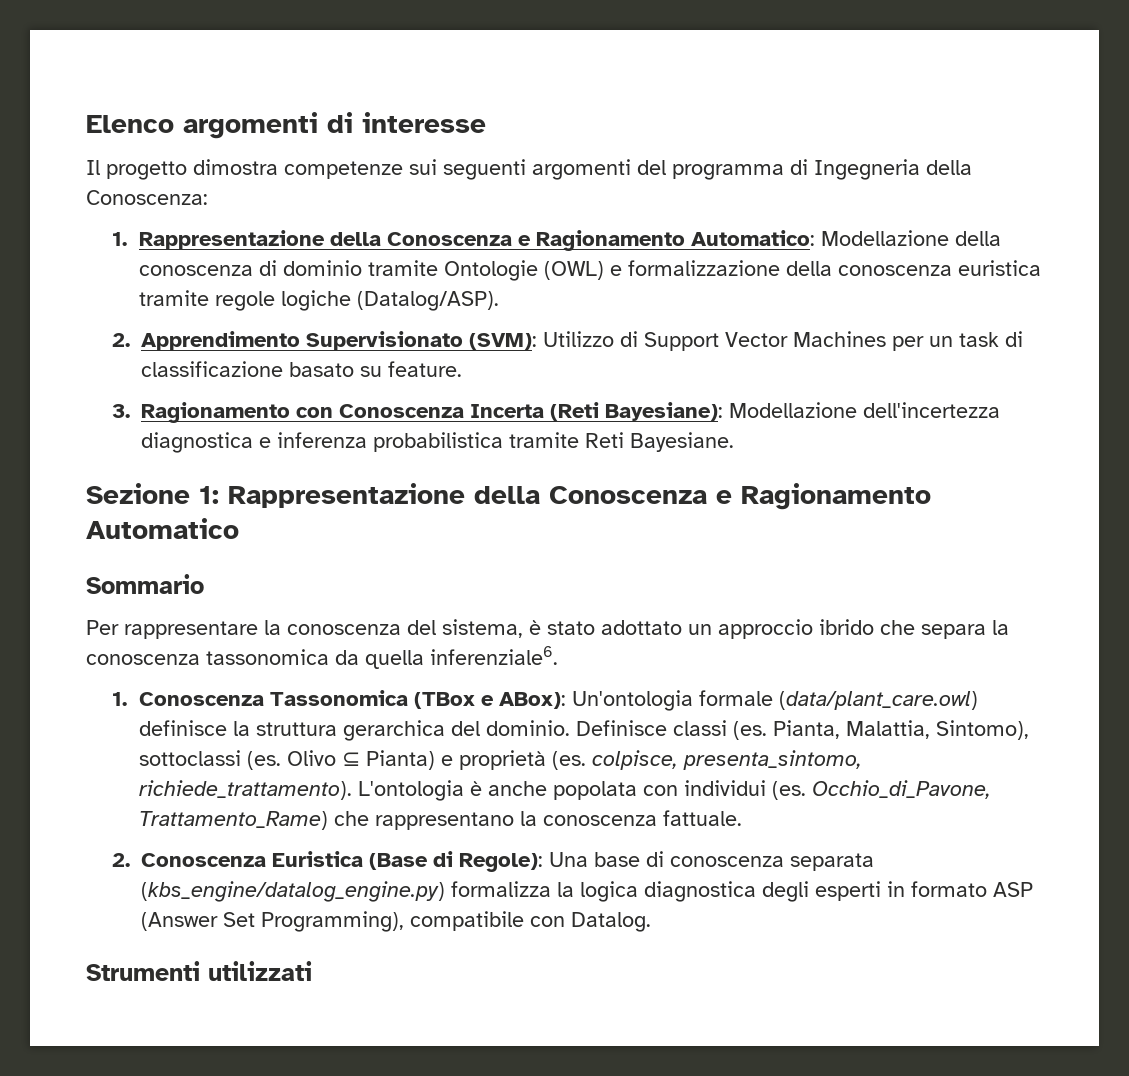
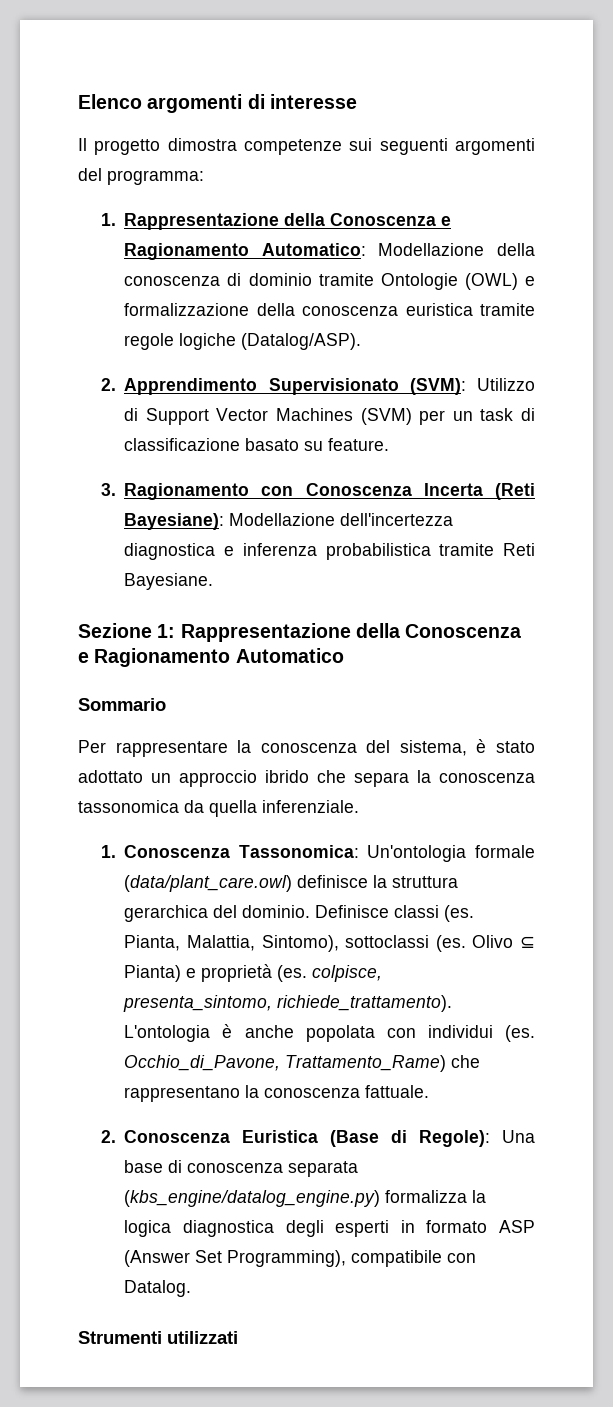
- Il progetto dimostra competenze sui seguenti argomenti del programma di Ingegneria della Conoscenza:
+ Il progetto dimostra competenze sui seguenti argomenti del programma:
- 2. Apprendimento Supervisionato (SVM): Utilizzo di Support Vector Machines per un task di classificazione basato su feature.
+ 2. Apprendimento Supervisionato (SVM): Utilizzo di Support Vector Machines (SVM) per un task di classificazione basato su feature.
- Per rappresentare la conoscenza del sistema, è stato adottato un approccio ibrido che separa la conoscenza tassonomica da quella inferenziale6.
+ Per rappresentare la conoscenza del sistema, è stato adottato un approccio ibrido che separa la conoscenza tassonomica da quella inferenziale.
- 1. Conoscenza Tassonomica (TBox e ABox): Un'ontologia formale (data/plant_care.owl) definisce la struttura gerarchica del dominio.
+ 1. Conoscenza Tassonomica: Un'ontologia formale (data/plant_care.owl) definisce la struttura gerarchica del dominio.

